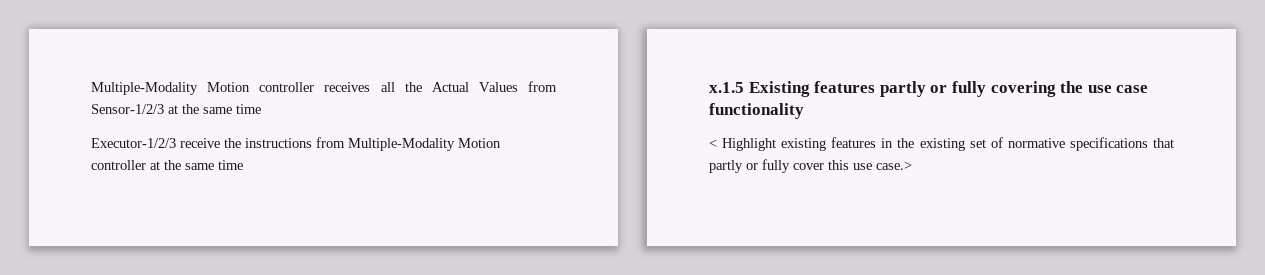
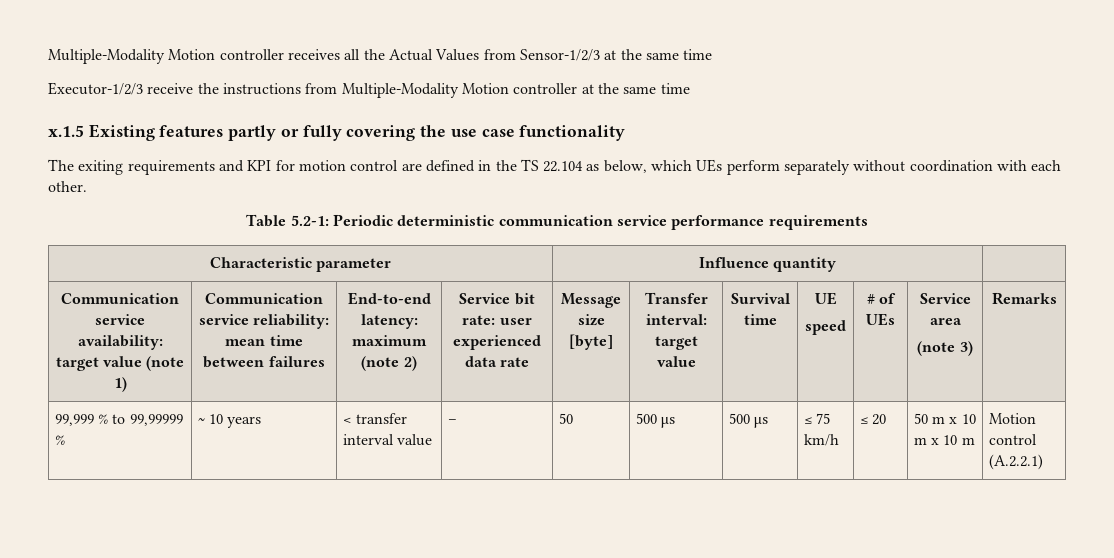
- < Highlight existing features in the existing set of normative specifications that partly or fully cover this use case.>
+ The exiting requirements and KPI for motion control are defined in the TS 22.104 as below, which UEs perform separately without coordination with each other.
+ Table 5.2-1: Periodic deterministic communication service performance requirements
+ Characteristic parameter | Influence quantity |
+ Communication service availability: target value (note 1) | Communication service reliability: mean time between failures | End-to-end latency: maximum (note 2) | Service bit rate: user experienced data rate | Message size [byte] | Transfer interval: target value | Survival time | UE
+ speed | # of UEs | Service area
+ (note 3) | Remarks
+ 99,999 % to 99,99999 % | ~ 10 years | < transfer interval value | – | 50 | 500 μs | 500 μs | ≤ 75 km/h | ≤ 20 | 50 m x 10 m x 10 m | Motion control (A.2.2.1)

